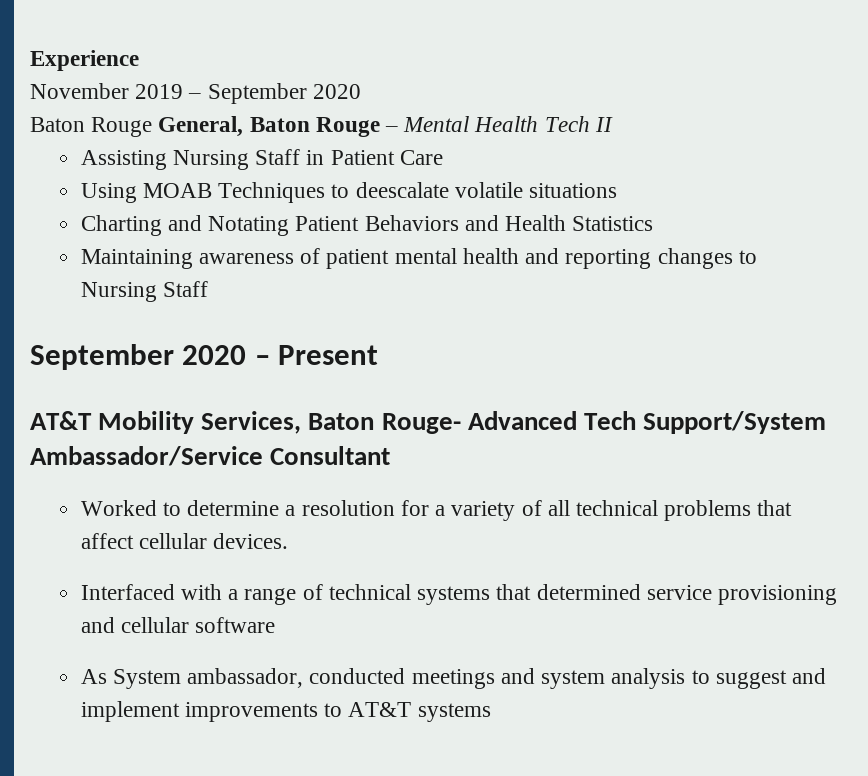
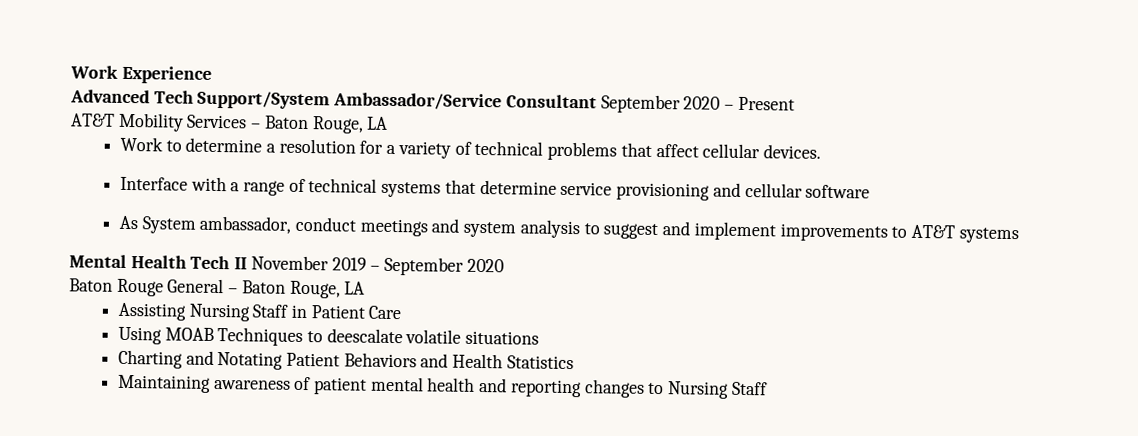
- Experience
+ Work Experience
- November 2019 – September 2020
+ Advanced Tech Support/System Ambassador/Service Consultant September 2020 – Present
+ AT&T Mobility Services – Baton Rouge, LA
+ Work to determine a resolution for a variety of technical problems that affect cellular devices.
+ Interface with a range of technical systems that determine service provisioning and cellular software
+ As System ambassador, conduct meetings and system analysis to suggest and implement improvements to AT&T systems
+ Mental Health Tech II November 2019 – September 2020
- Baton Rouge General, Baton Rouge – Mental Health Tech II
+ Baton Rouge General – Baton Rouge, LA
- September 2020 – Present
- AT&T Mobility Services, Baton Rouge- Advanced Tech Support/System Ambassador/Service Consultant
- Worked to determine a resolution for a variety of all technical problems that affect cellular devices.
- Interfaced with a range of technical systems that determined service provisioning and cellular software
- As System ambassador, conducted meetings and system analysis to suggest and implement improvements to AT&T systems

